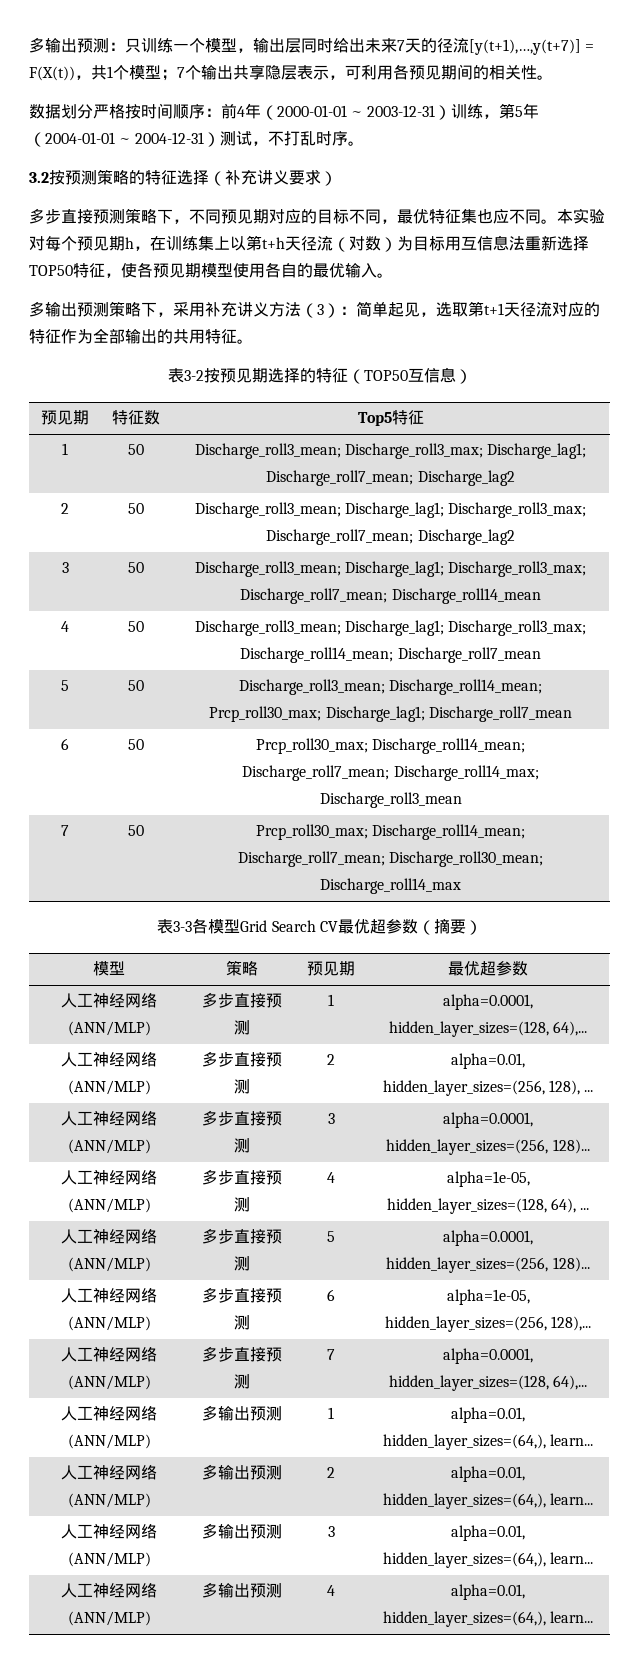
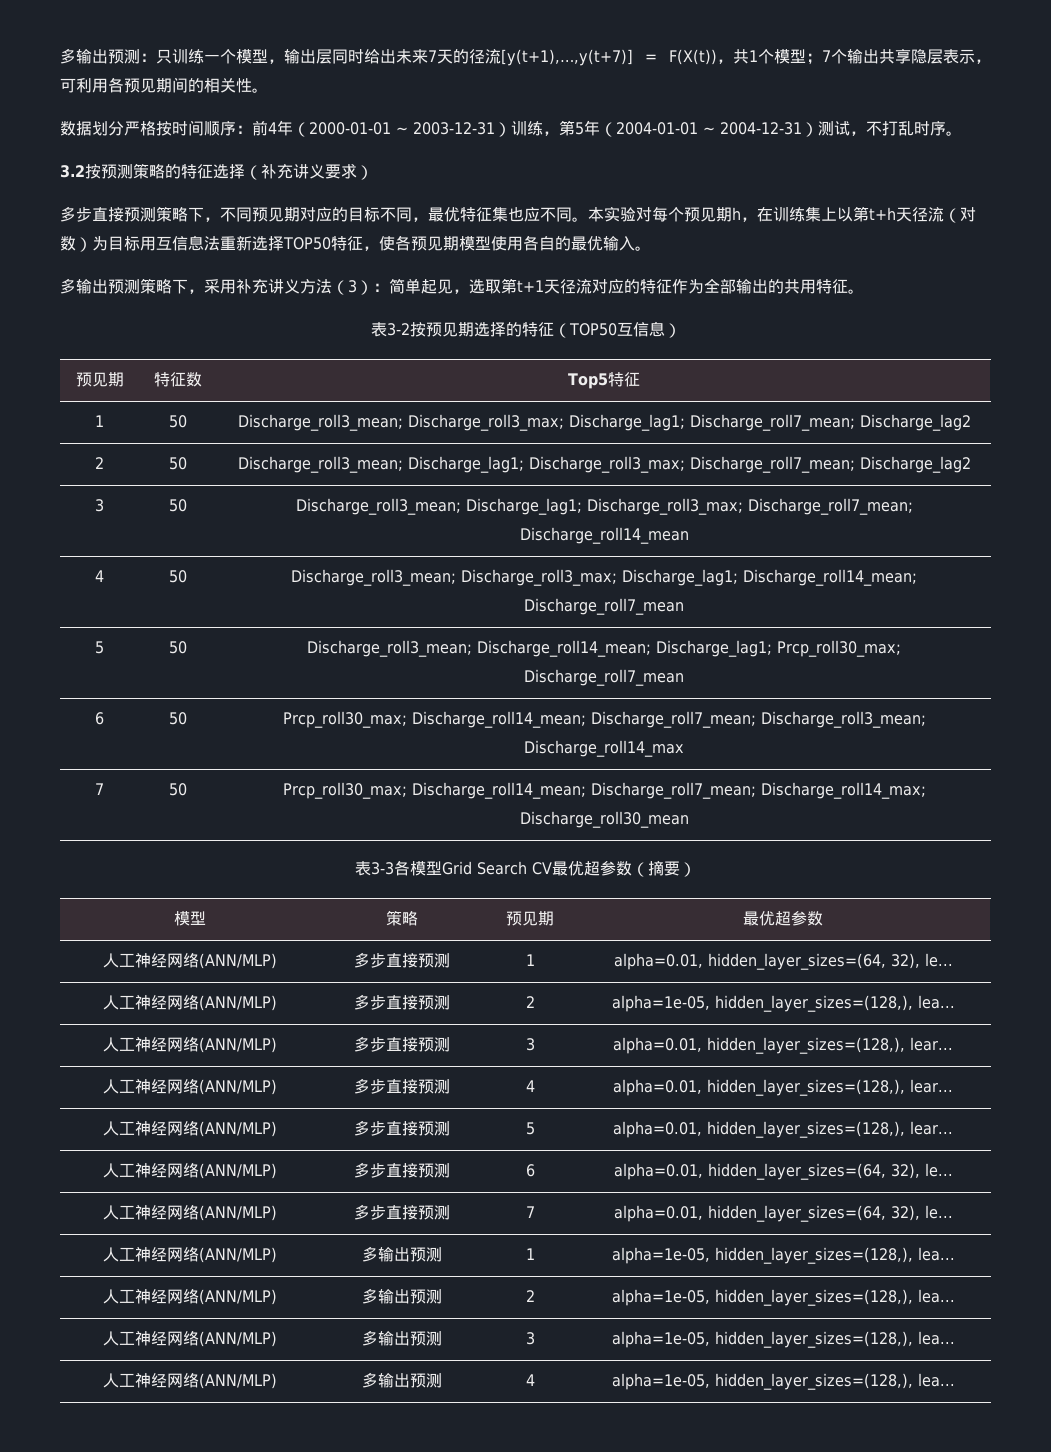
- 4 | 50 | Discharge_roll3_mean; Discharge_lag1; Discharge_roll3_max; Discharge_roll14_mean; Discharge_roll7_mean
+ 4 | 50 | Discharge_roll3_mean; Discharge_roll3_max; Discharge_lag1; Discharge_roll14_mean; Discharge_roll7_mean
- 5 | 50 | Discharge_roll3_mean; Discharge_roll14_mean; Prcp_roll30_max; Discharge_lag1; Discharge_roll7_mean
+ 5 | 50 | Discharge_roll3_mean; Discharge_roll14_mean; Discharge_lag1; Prcp_roll30_max; Discharge_roll7_mean
- 6 | 50 | Prcp_roll30_max; Discharge_roll14_mean; Discharge_roll7_mean; Discharge_roll14_max; Discharge_roll3_mean
+ 6 | 50 | Prcp_roll30_max; Discharge_roll14_mean; Discharge_roll7_mean; Discharge_roll3_mean; Discharge_roll14_max
- 7 | 50 | Prcp_roll30_max; Discharge_roll14_mean; Discharge_roll7_mean; Discharge_roll30_mean; Discharge_roll14_max
+ 7 | 50 | Prcp_roll30_max; Discharge_roll14_mean; Discharge_roll7_mean; Discharge_roll14_max; Discharge_roll30_mean
- 人工神经网络(ANN/MLP) | 多步直接预测 | 1 | alpha=0.0001, hidden_layer_sizes=(128, 64),...
+ 人工神经网络(ANN/MLP) | 多步直接预测 | 1 | alpha=0.01, hidden_layer_sizes=(64, 32), le...
- 人工神经网络(ANN/MLP) | 多步直接预测 | 2 | alpha=0.01, hidden_layer_sizes=(256, 128), ...
+ 人工神经网络(ANN/MLP) | 多步直接预测 | 2 | alpha=1e-05, hidden_layer_sizes=(128,), lea...
- 人工神经网络(ANN/MLP) | 多步直接预测 | 3 | alpha=0.0001, hidden_layer_sizes=(256, 128)...
+ 人工神经网络(ANN/MLP) | 多步直接预测 | 3 | alpha=0.01, hidden_layer_sizes=(128,), lear...
- 人工神经网络(ANN/MLP) | 多步直接预测 | 4 | alpha=1e-05, hidden_layer_sizes=(128, 64), ...
+ 人工神经网络(ANN/MLP) | 多步直接预测 | 4 | alpha=0.01, hidden_layer_sizes=(128,), lear...
- 人工神经网络(ANN/MLP) | 多步直接预测 | 5 | alpha=0.0001, hidden_layer_sizes=(256, 128)...
+ 人工神经网络(ANN/MLP) | 多步直接预测 | 5 | alpha=0.01, hidden_layer_sizes=(128,), lear...
- 人工神经网络(ANN/MLP) | 多步直接预测 | 6 | alpha=1e-05, hidden_layer_sizes=(256, 128),...
+ 人工神经网络(ANN/MLP) | 多步直接预测 | 6 | alpha=0.01, hidden_layer_sizes=(64, 32), le...
- 人工神经网络(ANN/MLP) | 多步直接预测 | 7 | alpha=0.0001, hidden_layer_sizes=(128, 64),...
+ 人工神经网络(ANN/MLP) | 多步直接预测 | 7 | alpha=0.01, hidden_layer_sizes=(64, 32), le...
- 人工神经网络(ANN/MLP) | 多输出预测 | 1 | alpha=0.01, hidden_layer_sizes=(64,), learn...
+ 人工神经网络(ANN/MLP) | 多输出预测 | 1 | alpha=1e-05, hidden_layer_sizes=(128,), lea...
- 人工神经网络(ANN/MLP) | 多输出预测 | 2 | alpha=0.01, hidden_layer_sizes=(64,), learn...
+ 人工神经网络(ANN/MLP) | 多输出预测 | 2 | alpha=1e-05, hidden_layer_sizes=(128,), lea...
- 人工神经网络(ANN/MLP) | 多输出预测 | 3 | alpha=0.01, hidden_layer_sizes=(64,), learn...
+ 人工神经网络(ANN/MLP) | 多输出预测 | 3 | alpha=1e-05, hidden_layer_sizes=(128,), lea...
- 人工神经网络(ANN/MLP) | 多输出预测 | 4 | alpha=0.01, hidden_layer_sizes=(64,), learn...
+ 人工神经网络(ANN/MLP) | 多输出预测 | 4 | alpha=1e-05, hidden_layer_sizes=(128,), lea...

